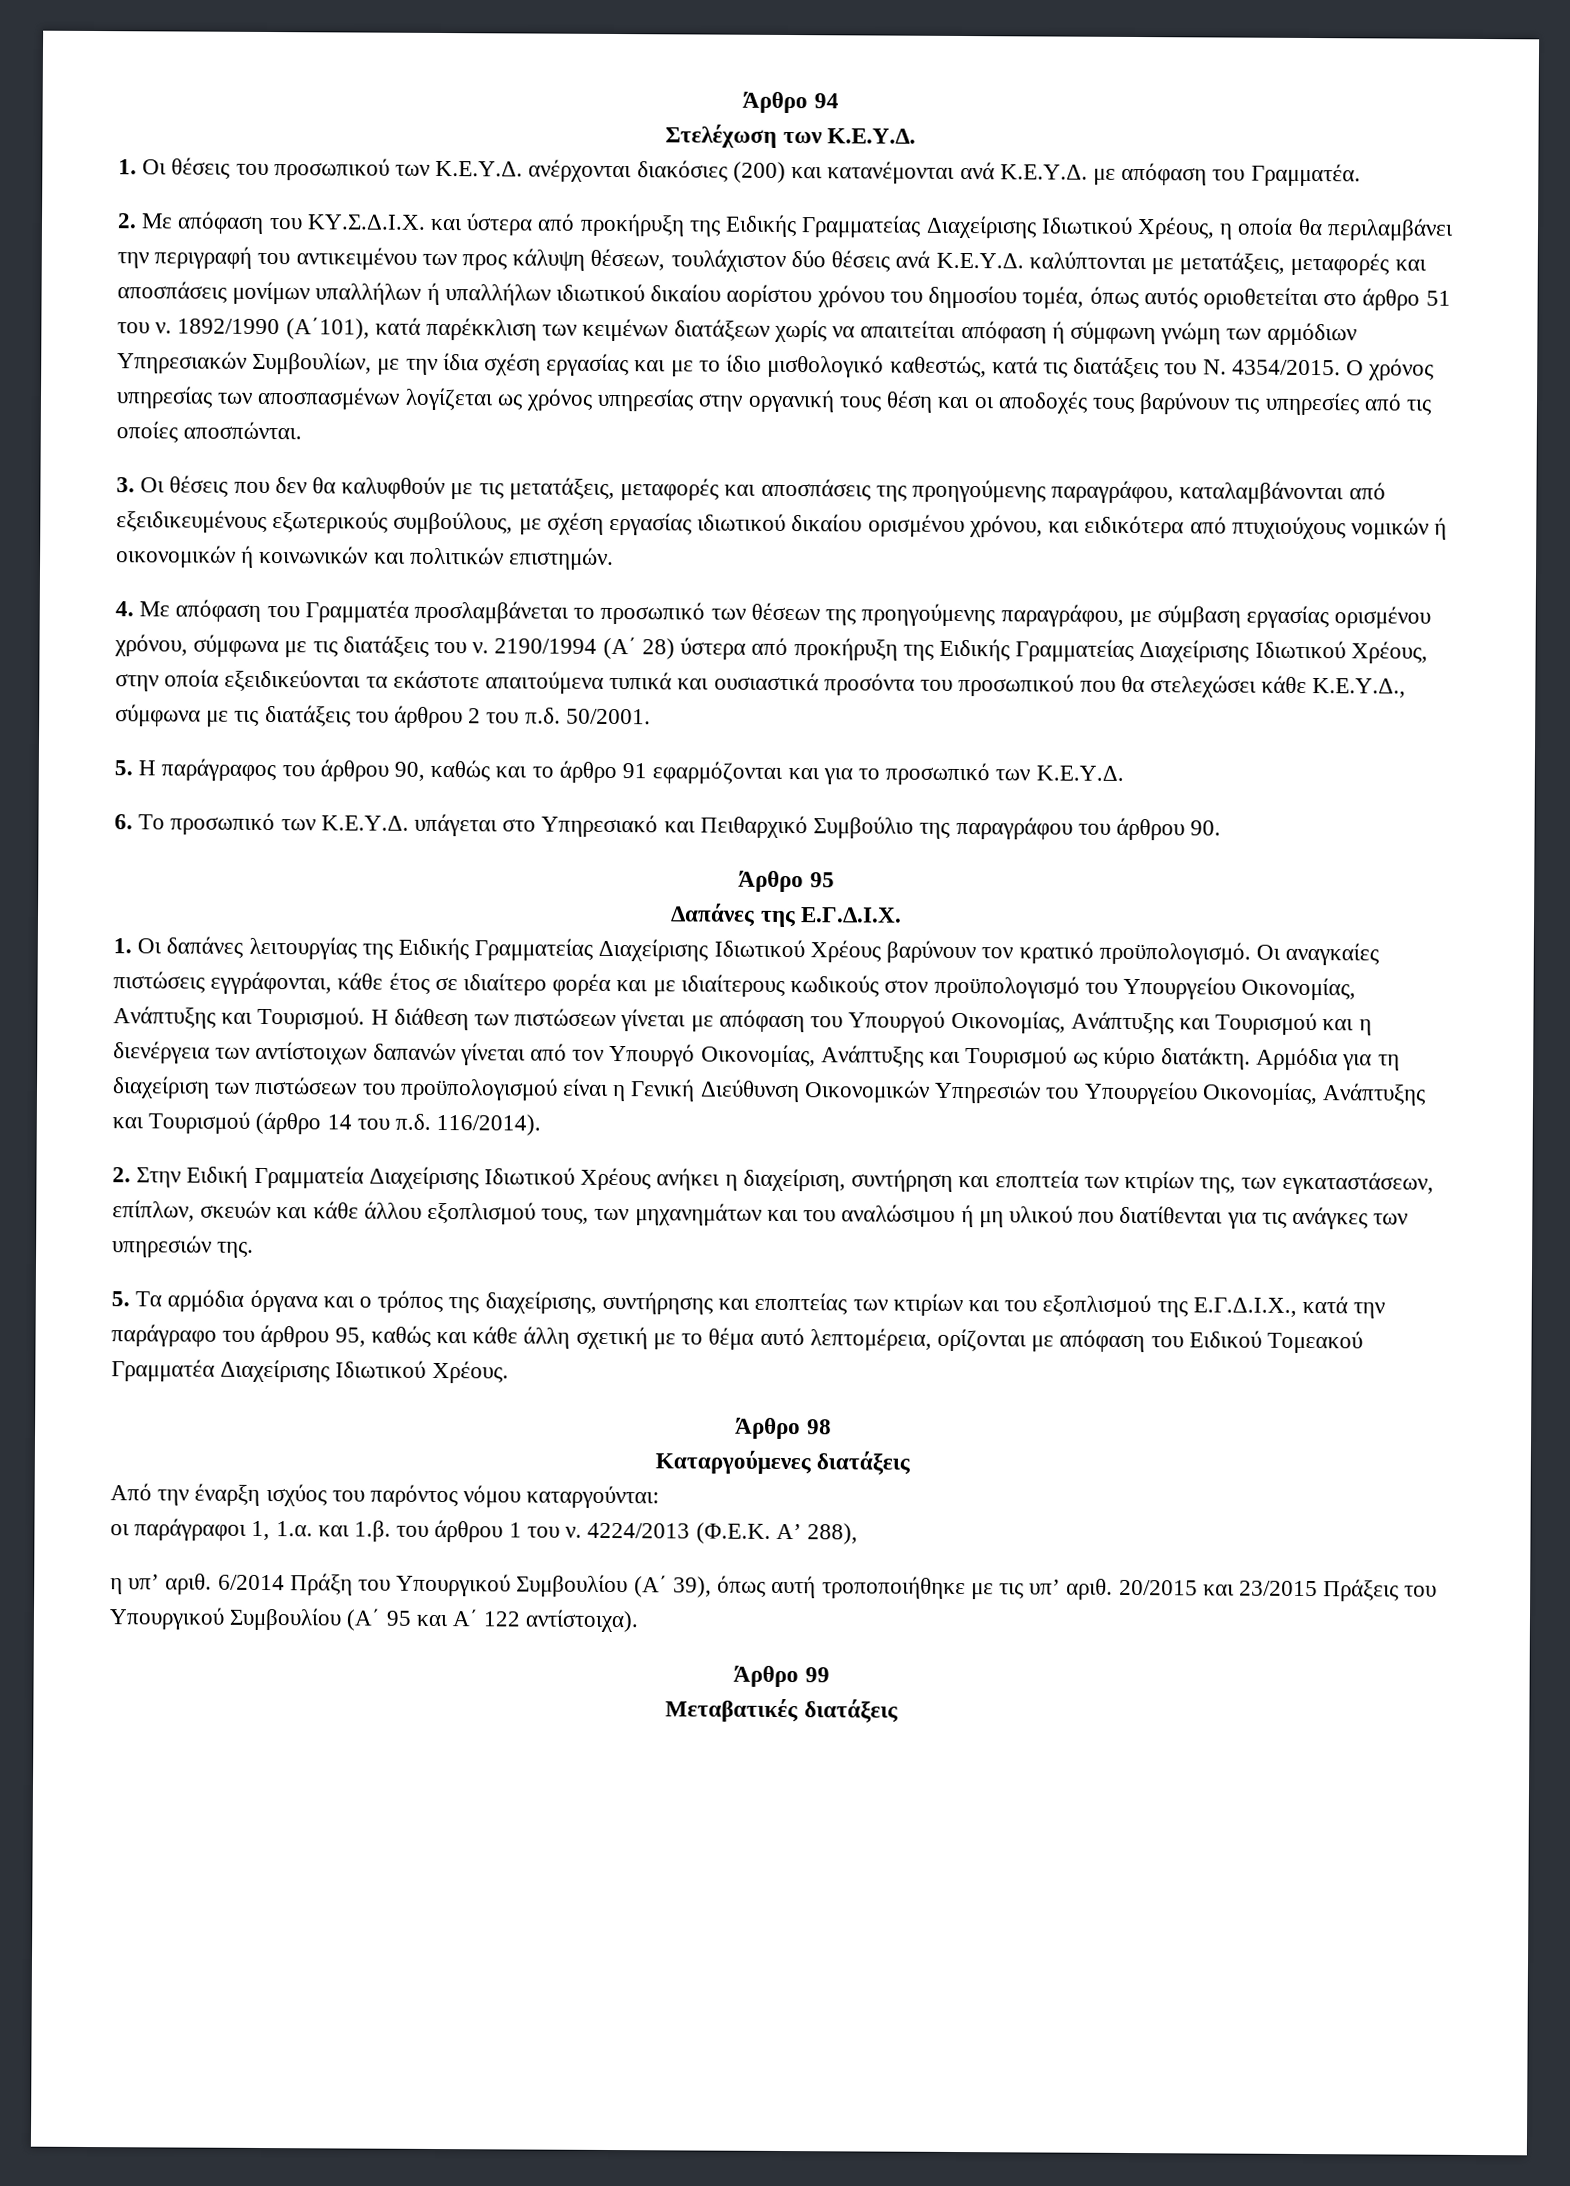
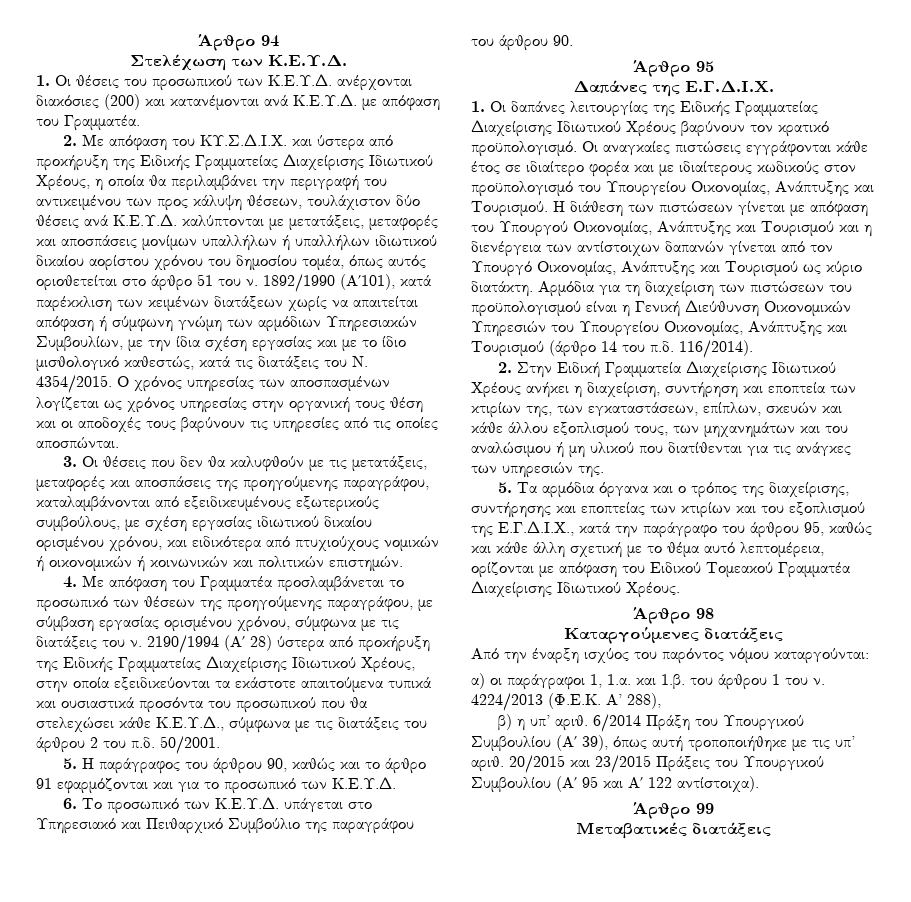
- Οι αναγκαίες πιστώσεις εγγράφονται, κάθε έτος σε ιδιαίτερο φορέα και με ιδιαίτερους κωδικούς στον προϋπολογισμό του Υπουργείου Οικονομίας, Ανάπτυξης και Τουρισμού.
+ Οι αναγκαίες πιστώσεις εγγράφονται κάθε έτος σε ιδιαίτερο φορέα και με ιδιαίτερους κωδικούς στον προϋπολογισμό του Υπουργείου Οικονομίας, Ανάπτυξης και Τουρισμού.
- οι παράγραφοι 1, 1.α. και 1.β. του άρθρου 1 του ν.
+ α) οι παράγραφοι 1, 1.α. και 1.β. του άρθρου 1 του ν.
- η υπ’ αριθ.
+ β) η υπ’ αριθ.

